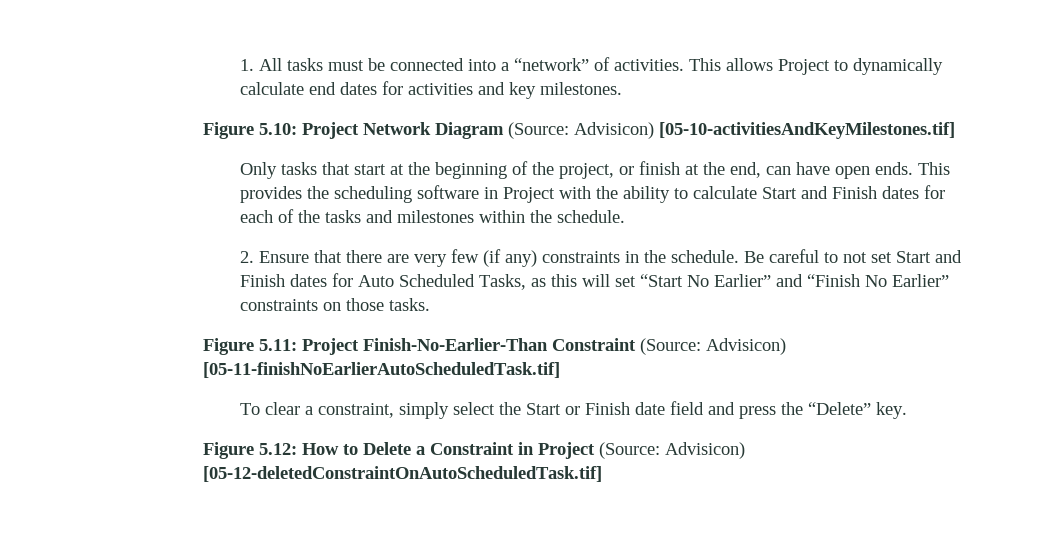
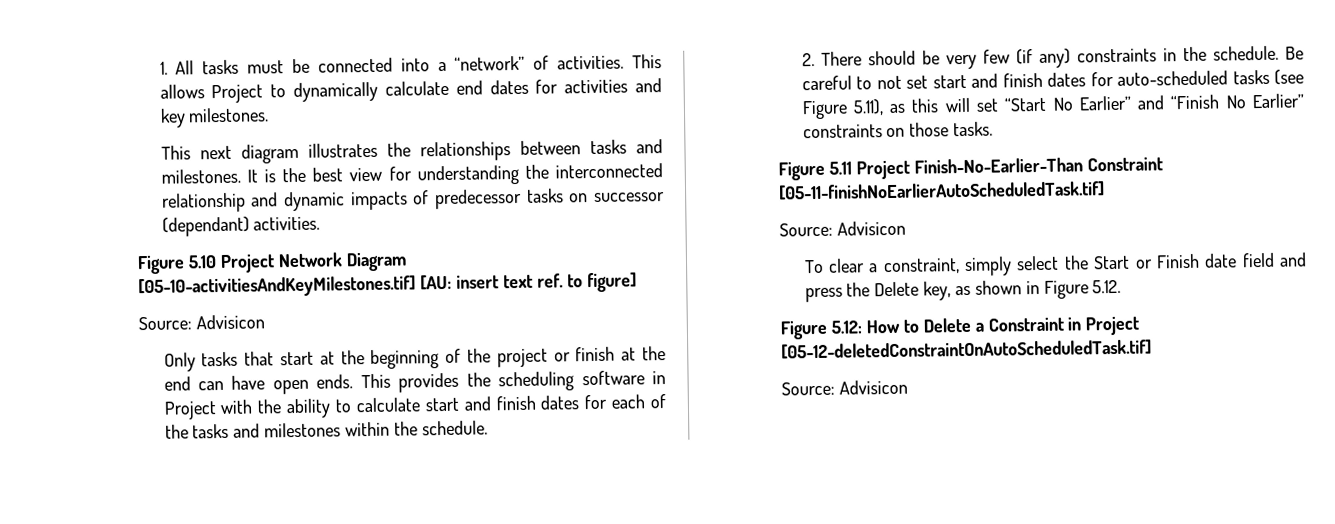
- Figure 5.10: Project Network Diagram (Source: Advisicon) [05-10-activitiesAndKeyMilestones.tif]
+ This next diagram illustrates the relationships between tasks and milestones. It is the best view for understanding the interconnected relationship and dynamic impacts of predecessor tasks on successor (dependant) activities.
+ Figure 5.10 Project Network Diagram [05-10-activitiesAndKeyMilestones.tif] [AU: insert text ref. to figure]
+ Source: Advisicon
- Only tasks that start at the beginning of the project, or finish at the end, can have open ends.
+ Only tasks that start at the beginning of the project or finish at the end can have open ends.
- This provides the scheduling software in Project with the ability to calculate Start and Finish dates for each of the tasks and milestones within the schedule.
+ This provides the scheduling software in Project with the ability to calculate start and finish dates for each of the tasks and milestones within the schedule.
- 2. Ensure that there are very few (if any) constraints in the schedule.
+ 2. There should be very few (if any) constraints in the schedule.
- Be careful to not set Start and Finish dates for Auto Scheduled Tasks, as this will set “Start No Earlier” and “Finish No Earlier” constraints on those tasks.
+ Be careful to not set start and finish dates for auto-scheduled tasks (see Figure 5.11), as this will set “Start No Earlier” and “Finish No Earlier” constraints on those tasks.
- Figure 5.11: Project Finish-No-Earlier-Than Constraint (Source: Advisicon) [05-11-finishNoEarlierAutoScheduledTask.tif]
+ Figure 5.11 Project Finish-No-Earlier-Than Constraint [05-11-finishNoEarlierAutoScheduledTask.tif]
+ Source: Advisicon
- To clear a constraint, simply select the Start or Finish date field and press the “Delete” key.
+ To clear a constraint, simply select the Start or Finish date field and press the Delete key, as shown in Figure 5.12.
- Figure 5.12: How to Delete a Constraint in Project (Source: Advisicon) [05-12-deletedConstraintOnAutoScheduledTask.tif]
+ Figure 5.12: How to Delete a Constraint in Project [05-12-deletedConstraintOnAutoScheduledTask.tif]
+ Source: Advisicon

